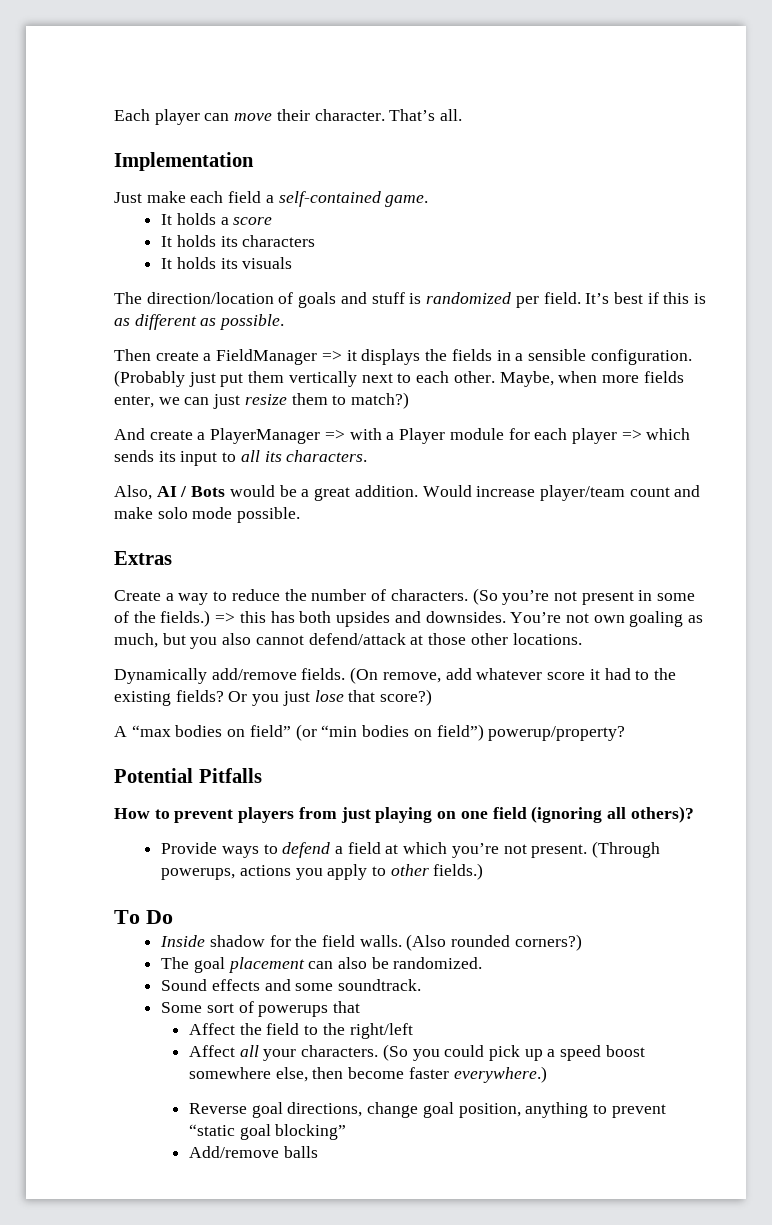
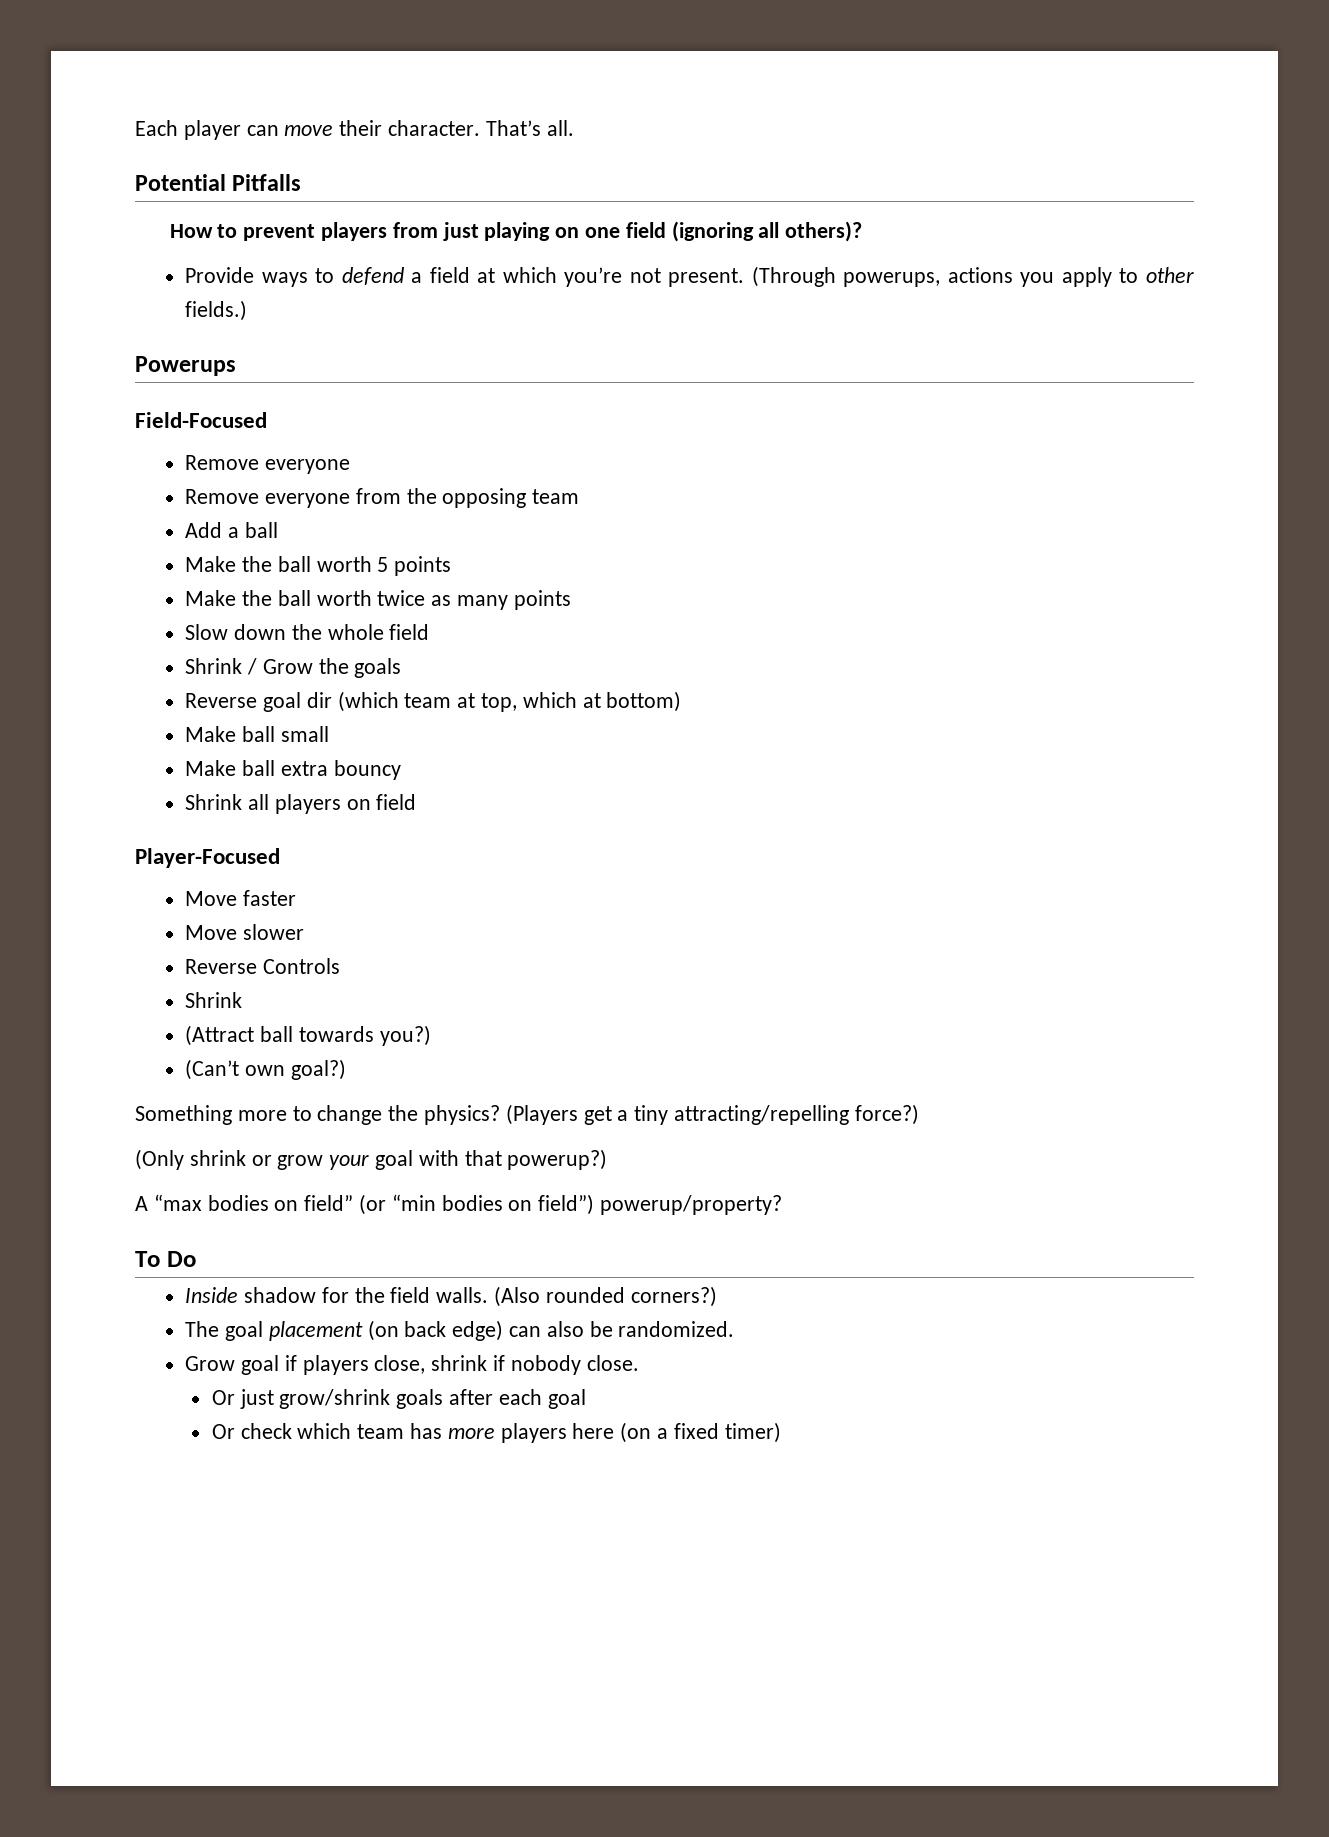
- Implementation
- Just make each field a self-contained game.
- It holds a score
- It holds its characters
- It holds its visuals
- The direction/location of goals and stuff is randomized per field. It’s best if this is as different as possible.
- Then create a FieldManager => it displays the fields in a sensible configuration. (Probably just put them vertically next to each other. Maybe, when more fields enter, we can just resize them to match?)
- And create a PlayerManager => with a Player module for each player => which sends its input to all its characters.
- Also, AI / Bots would be a great addition. Would increase player/team count and make solo mode possible.
- Extras
- Create a way to reduce the number of characters. (So you’re not present in some of the fields.) => this has both upsides and downsides. You’re not own goaling as much, but you also cannot defend/attack at those other locations.
- Dynamically add/remove fields. (On remove, add whatever score it had to the existing fields? Or you just lose that score?)
- A “max bodies on field” (or “min bodies on field”) powerup/property?
+ Powerups
+ Field-Focused
+ Remove everyone
+ Remove everyone from the opposing team
+ Add a ball
+ Make the ball worth 5 points
+ Make the ball worth twice as many points
+ Slow down the whole field
+ Shrink / Grow the goals
+ Reverse goal dir (which team at top, which at bottom)
+ Make ball small
+ Make ball extra bouncy
+ Shrink all players on field
+ Player-Focused
+ Move faster
+ Move slower
+ Reverse Controls
+ Shrink
+ (Attract ball towards you?)
+ (Can’t own goal?)
+ Something more to change the physics? (Players get a tiny attracting/repelling force?)
+ (Only shrink or grow your goal with that powerup?)
+ A “max bodies on field” (or “min bodies on field”) powerup/property?
- The goal placement can also be randomized.
+ The goal placement (on back edge) can also be randomized.
- Sound effects and some soundtrack.
- Some sort of powerups that
- Affect the field to the right/left
- Affect all your characters. (So you could pick up a speed boost somewhere else, then become faster everywhere.)
- Reverse goal directions, change goal position, anything to prevent “static goal blocking”
- Add/remove balls
+ Grow goal if players close, shrink if nobody close.
+ Or just grow/shrink goals after each goal
+ Or check which team has more players here (on a fixed timer)

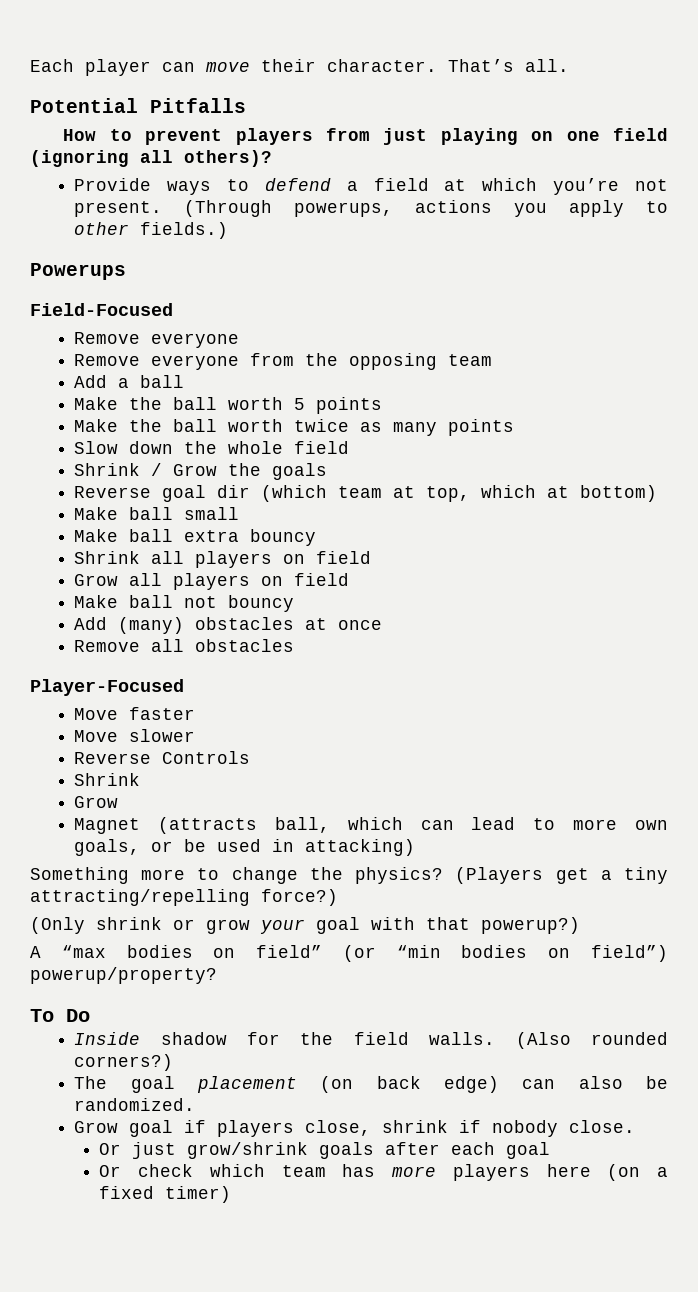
+ Grow all players on field
+ Make ball not bouncy
+ Add (many) obstacles at once
+ Remove all obstacles
  Reverse Controls
  Shrink
- (Attract ball towards you?)
- (Can’t own goal?)
+ Grow
+ Magnet (attracts ball, which can lead to more own goals, or be used in attacking)

